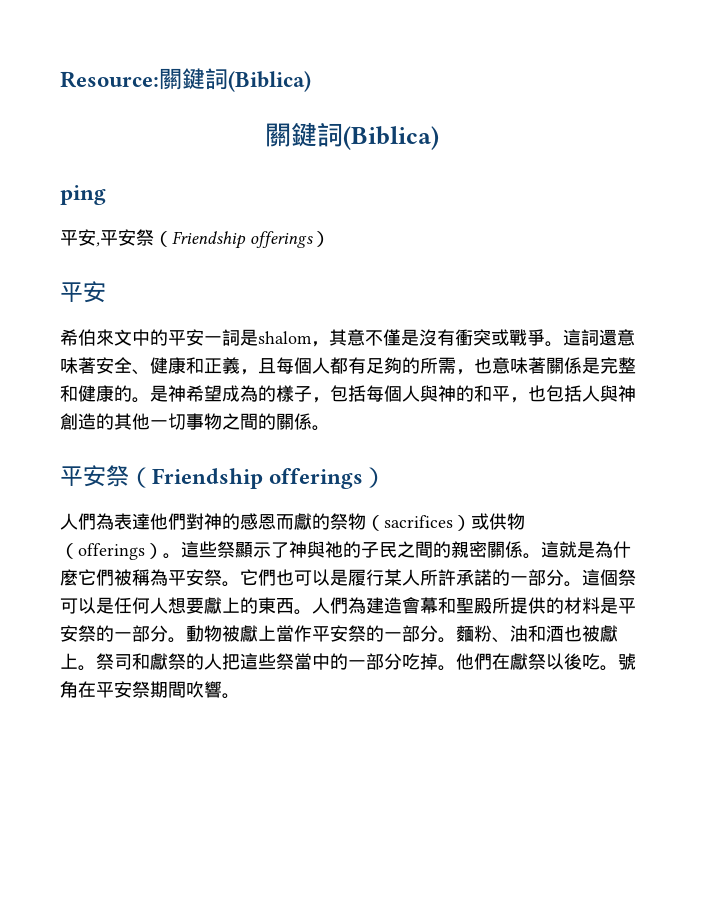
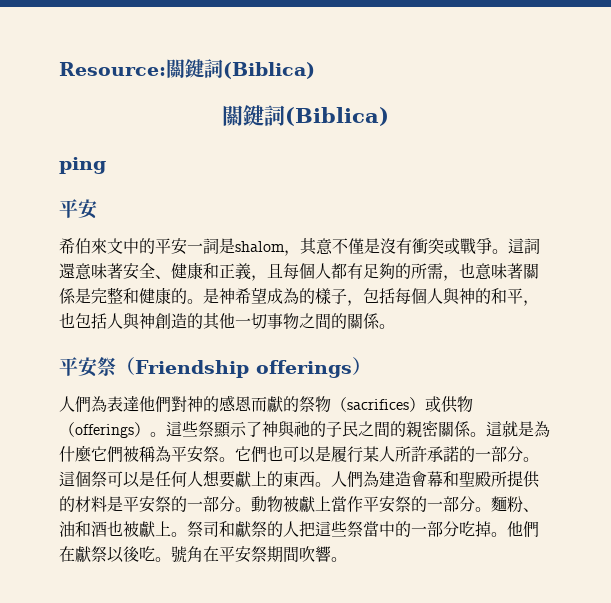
- 平安,平安祭（Friendship offerings）

